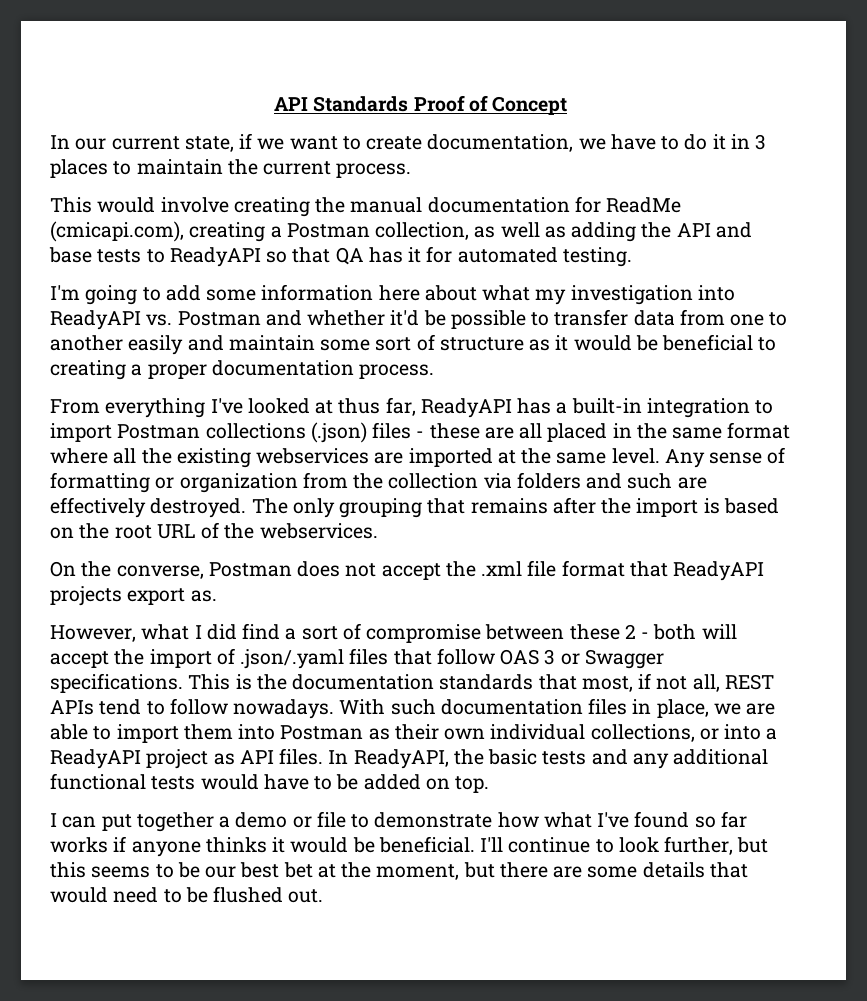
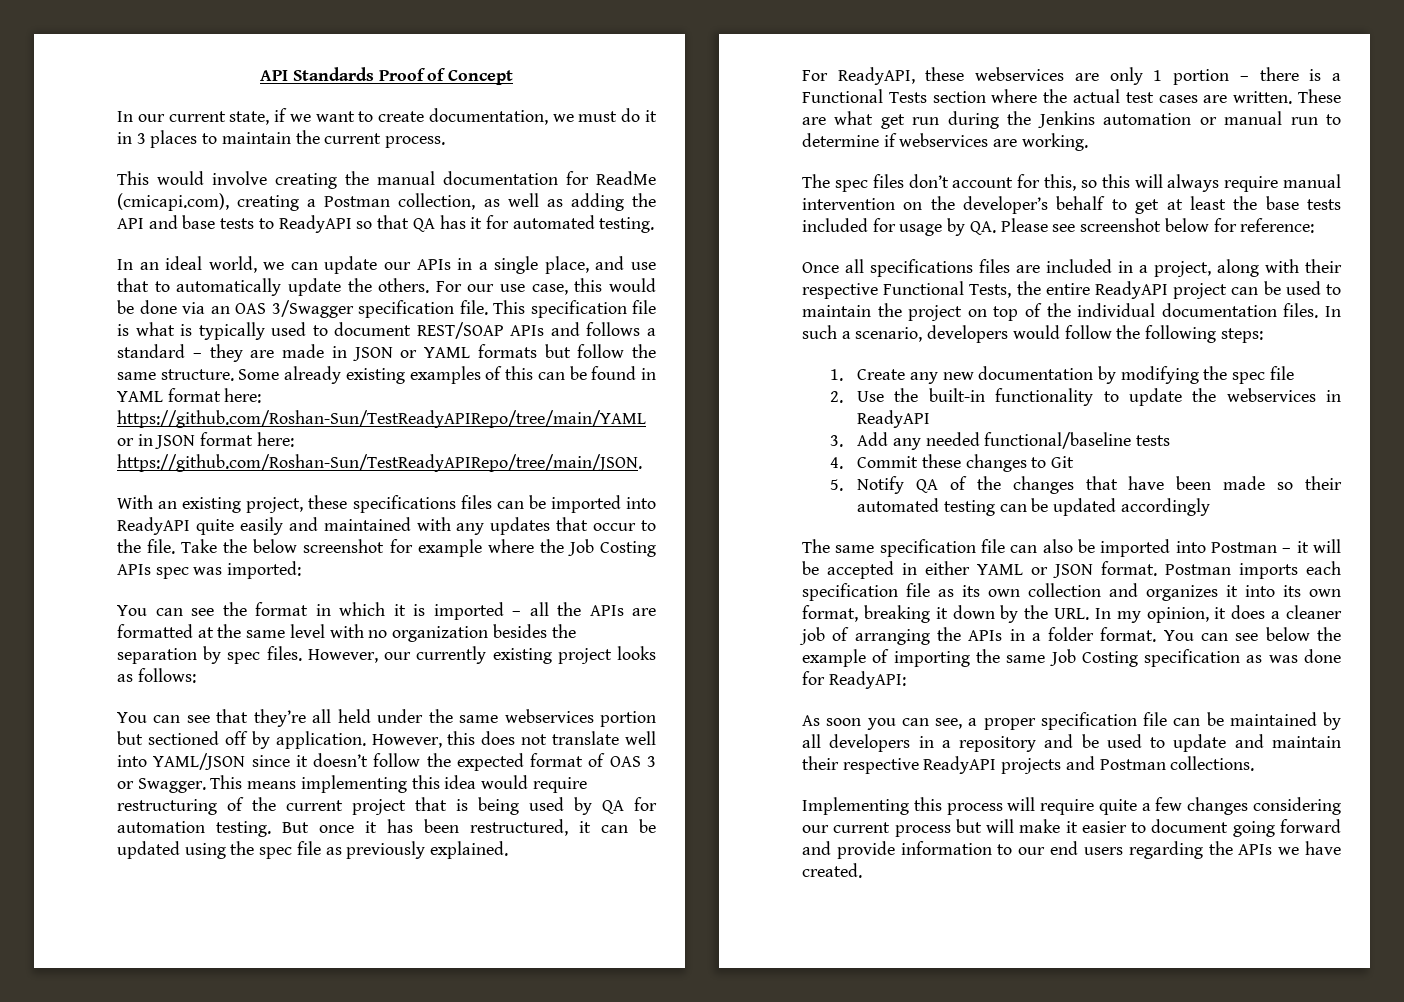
- In our current state, if we want to create documentation, we have to do it in 3 places to maintain the current process.
+ In our current state, if we want to create documentation, we must do it in 3 places to maintain the current process.
- I'm going to add some information here about what my investigation into ReadyAPI vs. Postman and whether it'd be possible to transfer data from one to another easily and maintain some sort of structure as it would be beneficial to creating a proper documentation process.
- From everything I've looked at thus far, ReadyAPI has a built-in integration to import Postman collections (.json) files - these are all placed in the same format where all the existing webservices are imported at the same level. Any sense of formatting or organization from the collection via folders and such are effectively destroyed. The only grouping that remains after the import is based on the root URL of the webservices.
- On the converse, Postman does not accept the .xml file format that ReadyAPI projects export as.
- However, what I did find a sort of compromise between these 2 - both will accept the import of .json/.yaml files that follow OAS 3 or Swagger specifications. This is the documentation standards that most, if not all, REST APIs tend to follow nowadays. With such documentation files in place, we are able to import them into Postman as their own individual collections, or into a ReadyAPI project as API files. In ReadyAPI, the basic tests and any additional functional tests would have to be added on top.
- I can put together a demo or file to demonstrate how what I've found so far works if anyone thinks it would be beneficial. I'll continue to look further, but this seems to be our best bet at the moment, but there are some details that would need to be flushed out.
+ In an ideal world, we can update our APIs in a single place, and use that to automatically update the others. For our use case, this would be done via an OAS 3/Swagger specification file. This specification file is what is typically used to document REST/SOAP APIs and follows a standard – they are made in JSON or YAML formats but follow the same structure. Some already existing examples of this can be found in YAML format here: https://github.com/Roshan-Sun/TestReadyAPIRepo/tree/main/YAML or in JSON format here: https://github.com/Roshan-Sun/TestReadyAPIRepo/tree/main/JSON.
+ With an existing project, these specifications files can be imported into ReadyAPI quite easily and maintained with any updates that occur to the file. Take the below screenshot for example where the Job Costing APIs spec was imported:
+ You can see the format in which it is imported – all the APIs are formatted at the same level with no organization besides the separation by spec files. However, our currently existing project looks as follows:
+ You can see that they’re all held under the same webservices portion but sectioned off by application. However, this does not translate well into YAML/JSON since it doesn’t follow the expected format of OAS 3 or Swagger. This means implementing this idea would require restructuring of the current project that is being used by QA for automation testing. But once it has been restructured, it can be updated using the spec file as previously explained.
+ For ReadyAPI, these webservices are only 1 portion – there is a Functional Tests section where the actual test cases are written. These are what get run during the Jenkins automation or manual run to determine if webservices are working.
+ The spec files don’t account for this, so this will always require manual intervention on the developer’s behalf to get at least the base tests included for usage by QA. Please see screenshot below for reference:
+ Once all specifications files are included in a project, along with their respective Functional Tests, the entire ReadyAPI project can be used to maintain the project on top of the individual documentation files. In such a scenario, developers would follow the following steps:
+ 1. Create any new documentation by modifying the spec file
+ 2. Use the built-in functionality to update the webservices in ReadyAPI
+ 3. Add any needed functional/baseline tests
+ 4. Commit these changes to Git
+ 5. Notify QA of the changes that have been made so their automated testing can be updated accordingly
+ The same specification file can also be imported into Postman – it will be accepted in either YAML or JSON format. Postman imports each specification file as its own collection and organizes it into its own format, breaking it down by the URL. In my opinion, it does a cleaner job of arranging the APIs in a folder format. You can see below the example of importing the same Job Costing specification as was done for ReadyAPI:
+ As soon you can see, a proper specification file can be maintained by all developers in a repository and be used to update and maintain their respective ReadyAPI projects and Postman collections.
+ Implementing this process will require quite a few changes considering our current process but will make it easier to document going forward and provide information to our end users regarding the APIs we have created.

